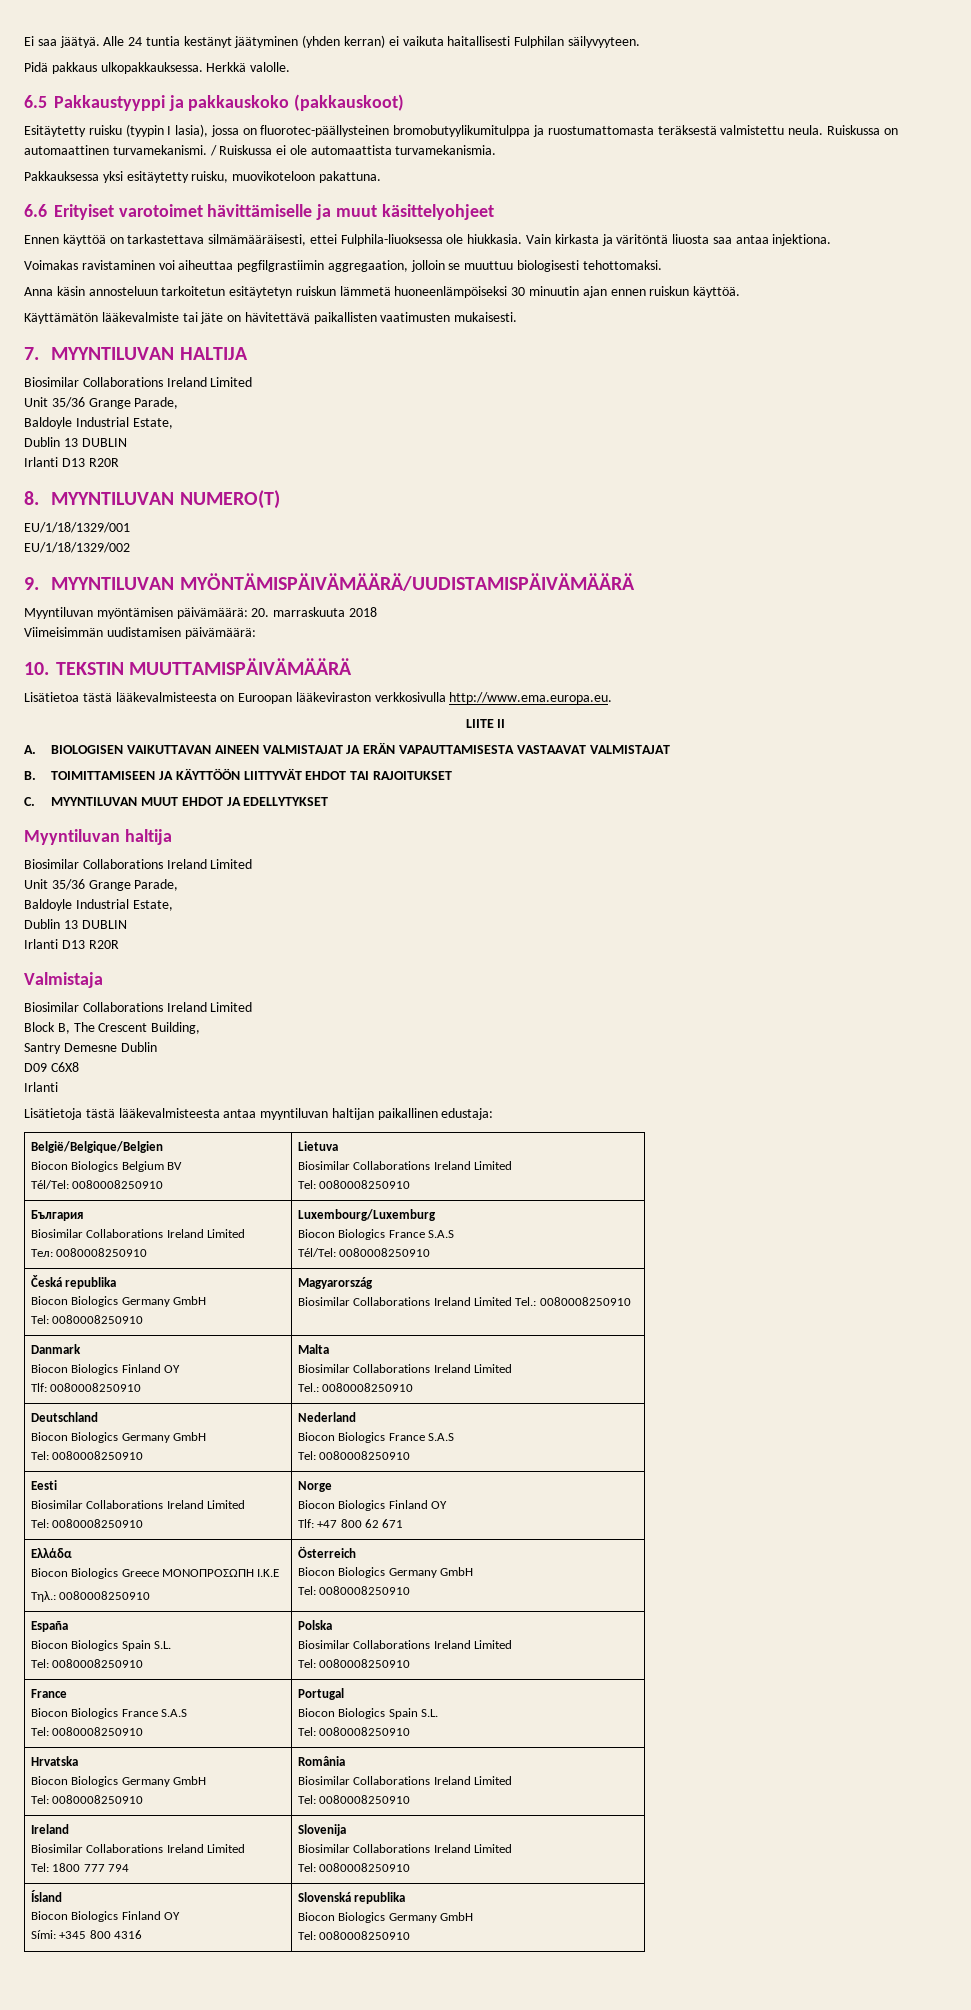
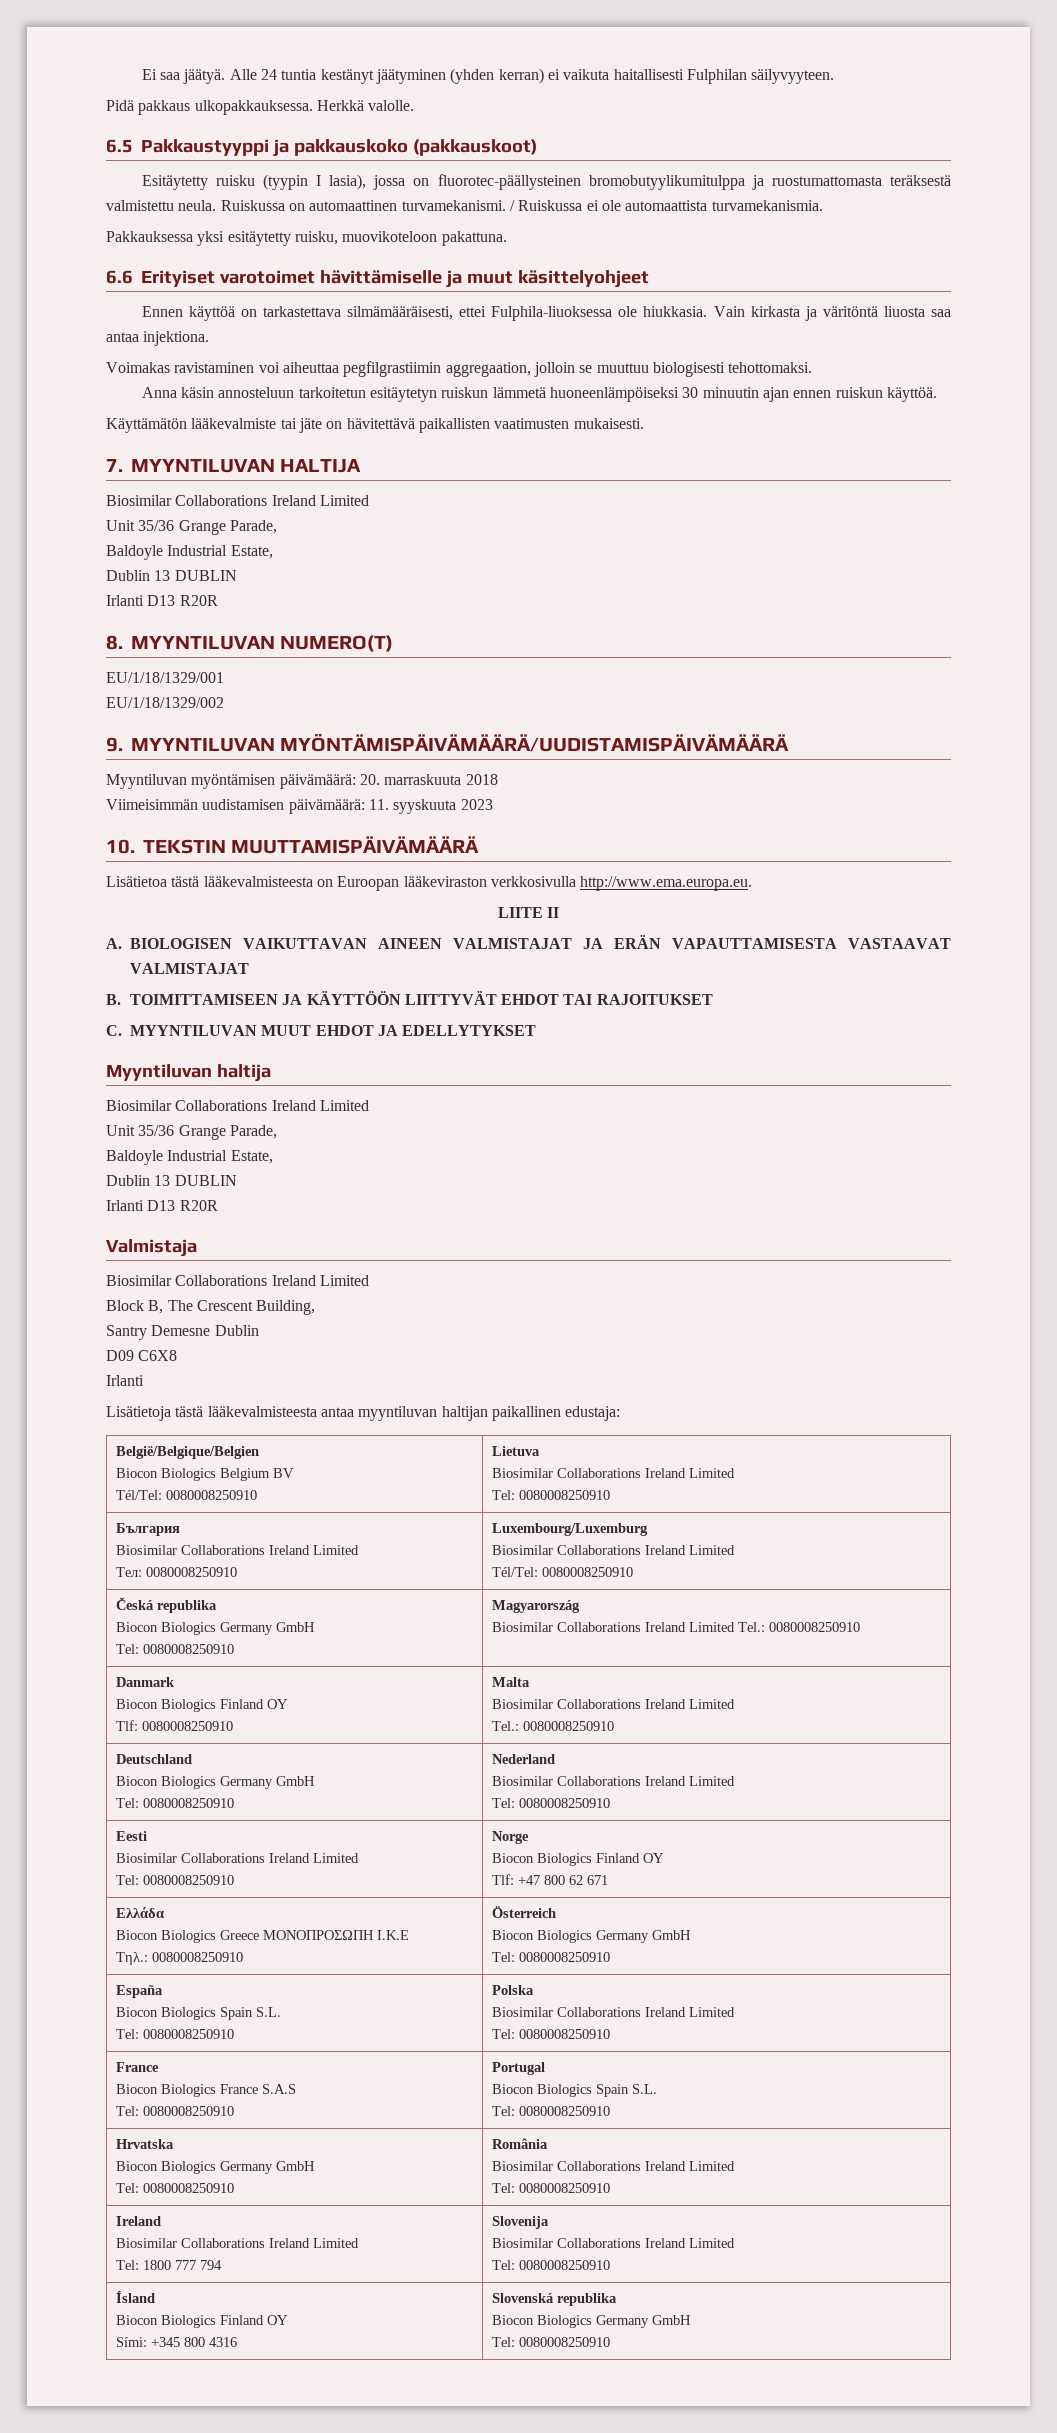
- Viimeisimmän uudistamisen päivämäärä:
+ Viimeisimmän uudistamisen päivämäärä: 11. syyskuuta 2023
  България
  Biosimilar Collaborations Ireland Limited
  Тел: 0080008250910 | Luxembourg/Luxemburg
- Biocon Biologics France S.A.S
+ Biosimilar Collaborations Ireland Limited
  Deutschland
  Biocon Biologics Germany GmbH
  Tel: 0080008250910 | Nederland
- Biocon Biologics France S.A.S
+ Biosimilar Collaborations Ireland Limited

